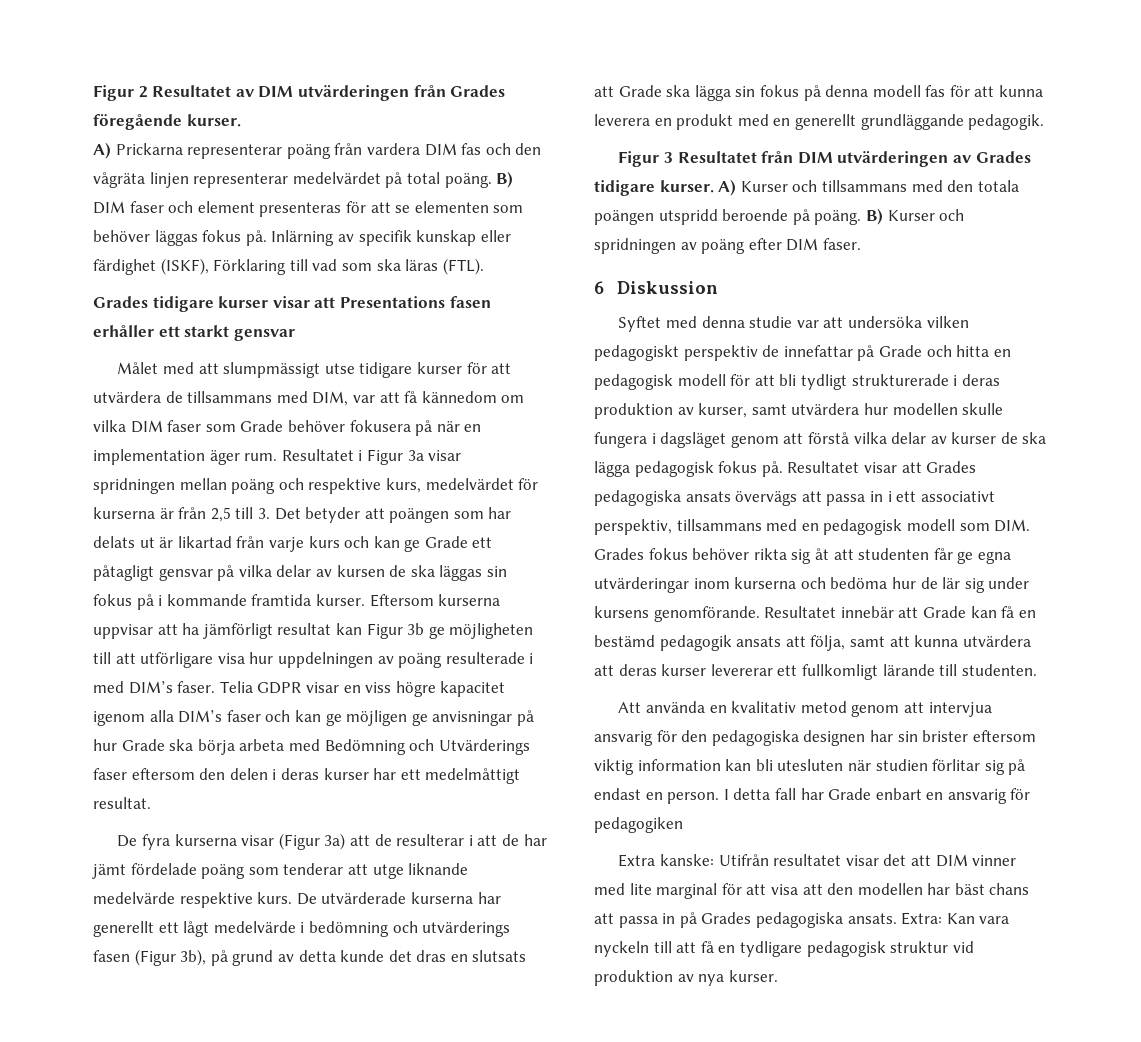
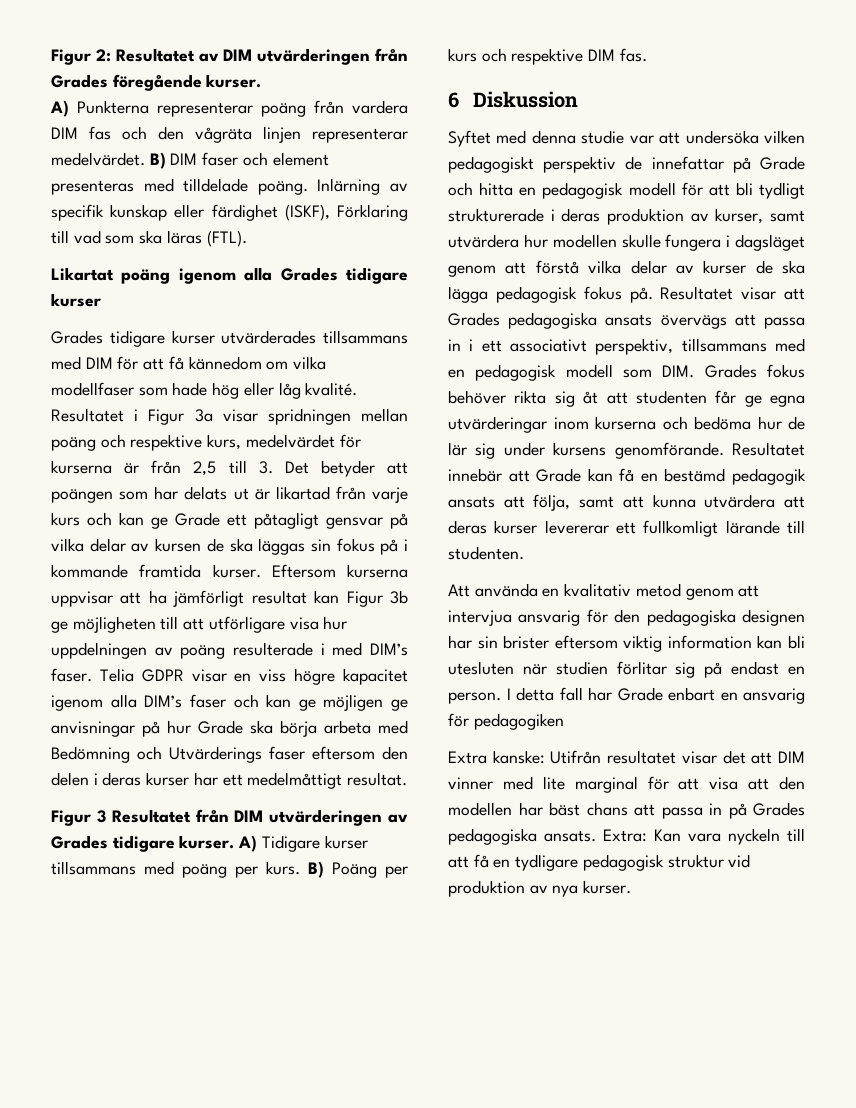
- Figur 2 Resultatet av DIM utvärderingen från Grades föregående kurser.
+ Figur 2: Resultatet av DIM utvärderingen från Grades föregående kurser.
- A) Prickarna representerar poäng från vardera DIM fas och den vågräta linjen representerar medelvärdet på total poäng.
+ A) Punkterna representerar poäng från vardera DIM fas och den vågräta linjen representerar medelvärdet.
- B) DIM faser och element presenteras för att se elementen som behöver läggas fokus på.
+ B) DIM faser och element presenteras med tilldelade poäng.
- Grades tidigare kurser visar att Presentations fasen erhåller ett starkt gensvar
- Målet med att slumpmässigt utse tidigare kurser för att utvärdera de tillsammans med DIM, var att få kännedom om vilka DIM faser som Grade behöver fokusera på när en implementation äger rum.
+ Likartat poäng igenom alla Grades tidigare kurser
+ Grades tidigare kurser utvärderades tillsammans med DIM för att få kännedom om vilka modellfaser som hade hög eller låg kvalité.
- De fyra kurserna visar (Figur 3a) att de resulterar i att de har jämt fördelade poäng som tenderar att utge liknande medelvärde respektive kurs. De utvärderade kurserna har generellt ett lågt medelvärde i bedömning och utvärderings fasen (Figur 3b), på grund av detta kunde det dras en slutsats att Grade ska lägga sin fokus på denna modell fas för att kunna leverera en produkt med en generellt grundläggande pedagogik.
- A) Kurser och tillsammans med den totala poängen utspridd beroende på poäng. B) Kurser och spridningen av poäng efter DIM faser.
+ A) Tidigare kurser tillsammans med poäng per kurs. B) Poäng per kurs och respektive DIM fas.

